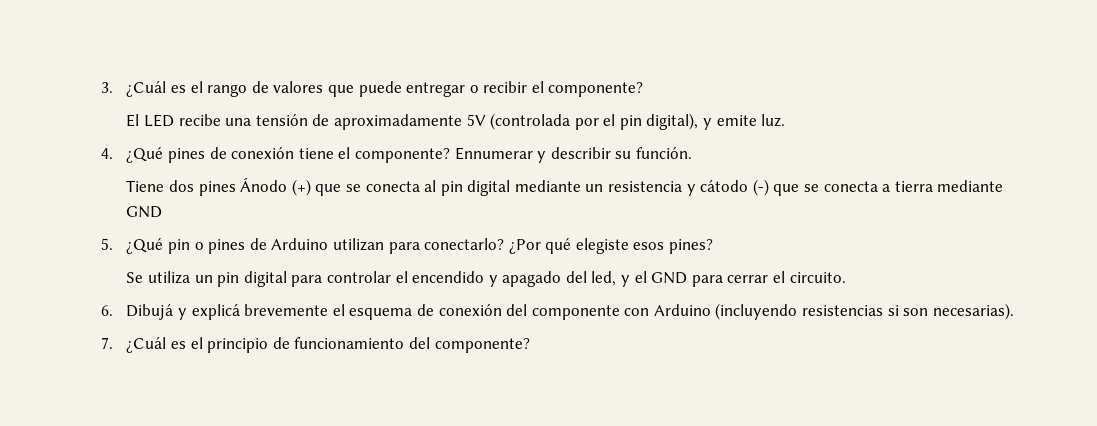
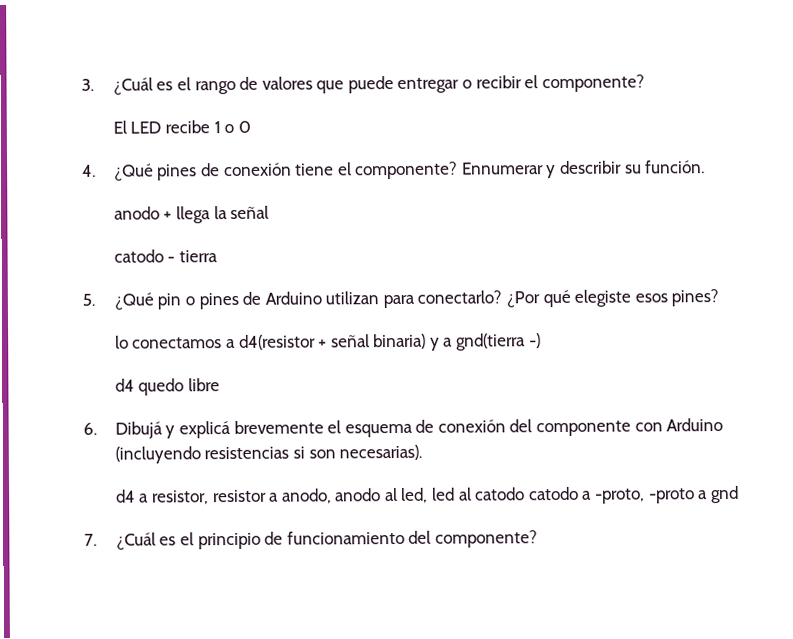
- El LED recibe una tensión de aproximadamente 5V (controlada por el pin digital), y emite luz.
+ El LED recibe 1 o 0
- Tiene dos pines Ánodo (+) que se conecta al pin digital mediante un resistencia y cátodo (-) que se conecta a tierra mediante GND
+ anodo + llega la señal
+ catodo - tierra
- Se utiliza un pin digital para controlar el encendido y apagado del led, y el GND para cerrar el circuito.
+ lo conectamos a d4(resistor + señal binaria) y a gnd(tierra -)
+ d4 quedo libre
+ d4 a resistor, resistor a anodo, anodo al led, led al catodo catodo a -proto, -proto a gnd

